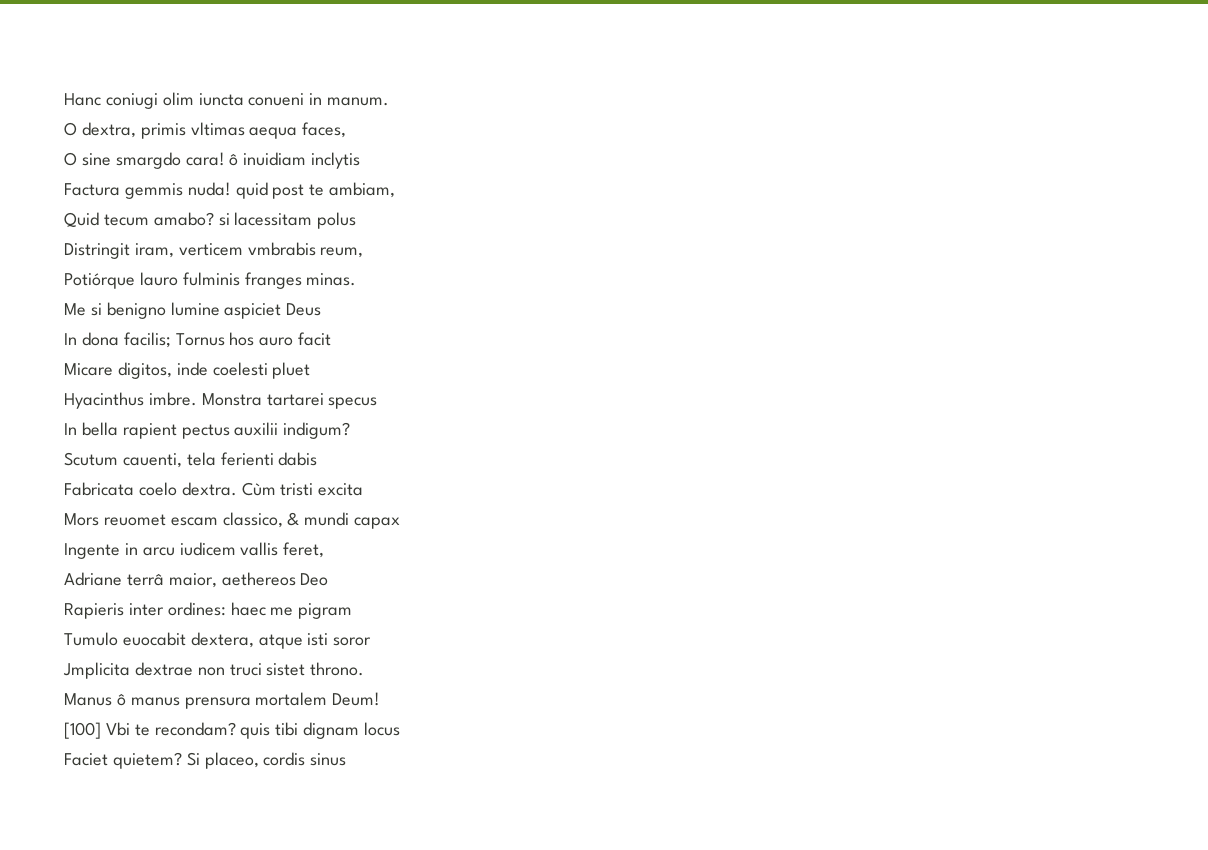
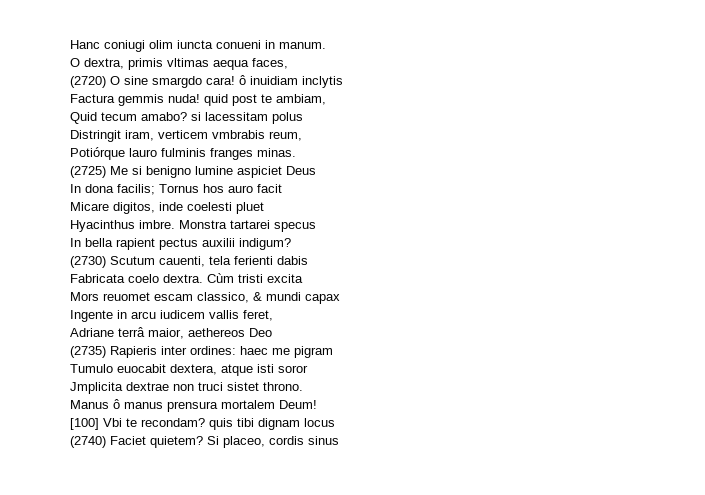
- O sine smargdo cara! ô inuidiam inclytis
+ (2720) O sine smargdo cara! ô inuidiam inclytis
- Me si benigno lumine aspiciet Deus
+ (2725) Me si benigno lumine aspiciet Deus
- Scutum cauenti, tela ferienti dabis
+ (2730) Scutum cauenti, tela ferienti dabis
- Rapieris inter ordines: haec me pigram
+ (2735) Rapieris inter ordines: haec me pigram
- Faciet quietem?
+ (2740) Faciet quietem?

